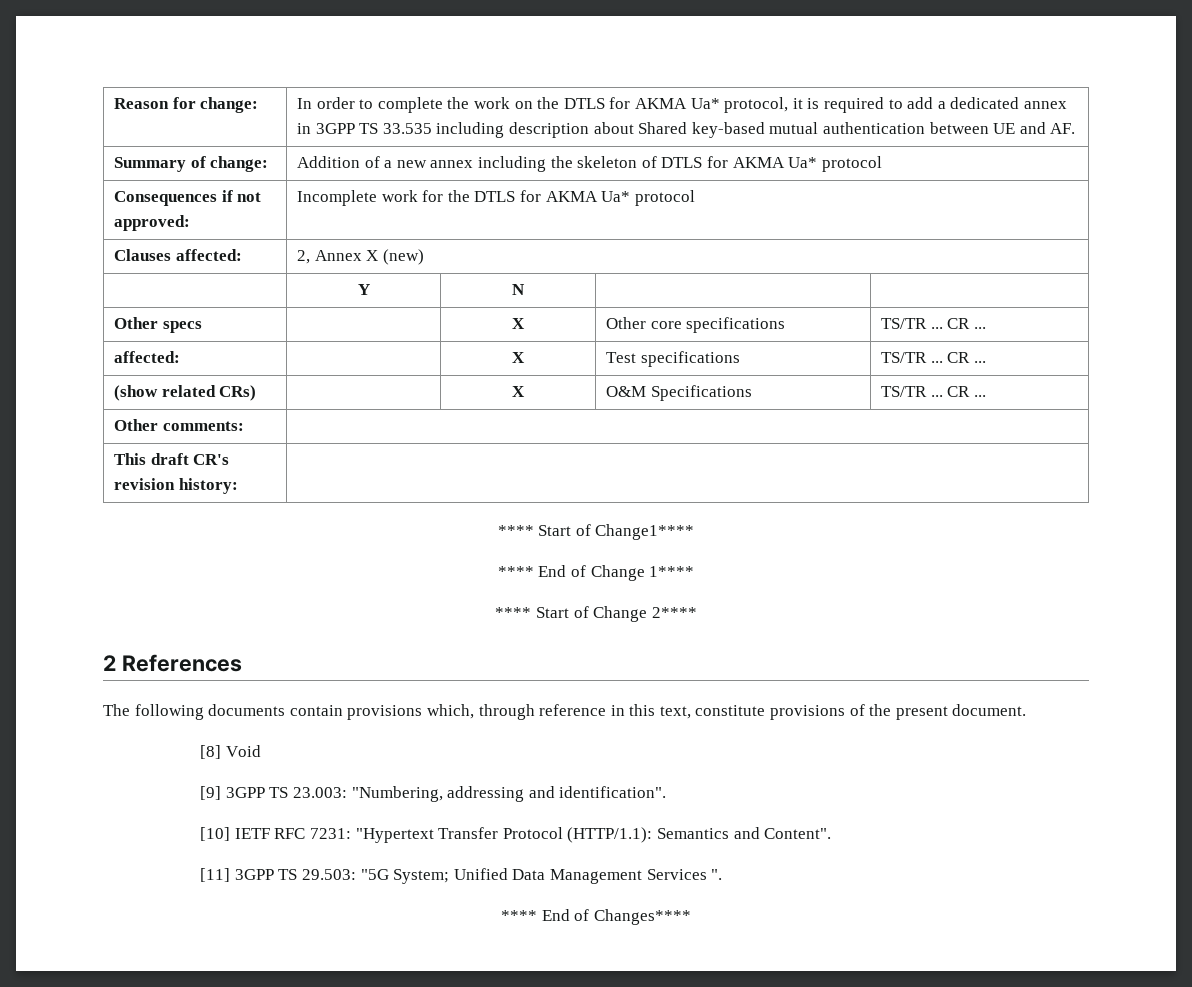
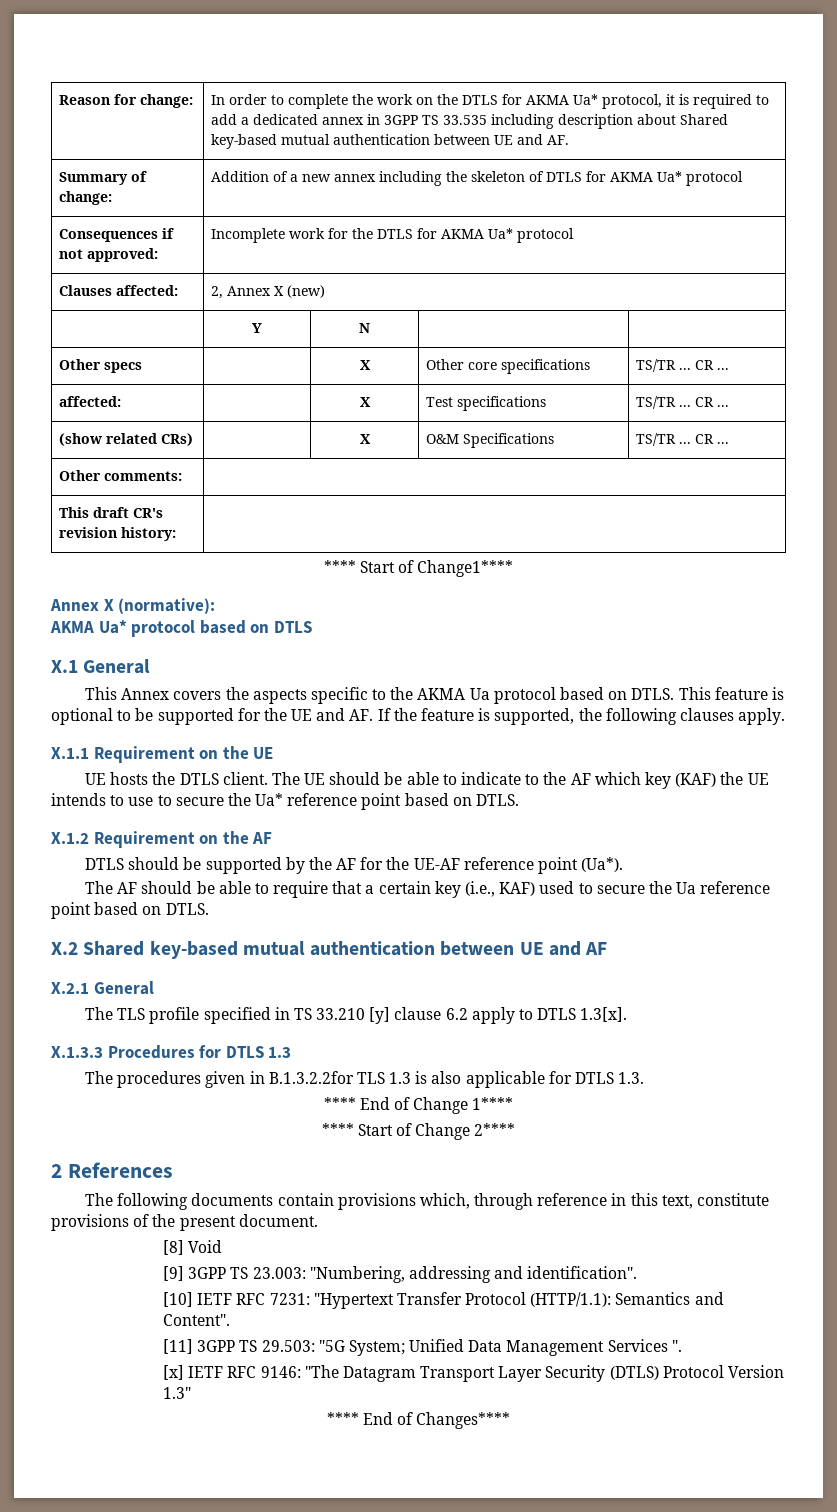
+ Annex X (normative):
+ AKMA Ua* protocol based on DTLS
+ X.1 General
+ This Annex covers the aspects specific to the AKMA Ua protocol based on DTLS. This feature is optional to be supported for the UE and AF. If the feature is supported, the following clauses apply.
+ X.1.1 Requirement on the UE
+ UE hosts the DTLS client. The UE should be able to indicate to the AF which key (KAF) the UE intends to use to secure the Ua* reference point based on DTLS.
+ X.1.2 Requirement on the AF
+ DTLS should be supported by the AF for the UE-AF reference point (Ua*).
+ The AF should be able to require that a certain key (i.e., KAF) used to secure the Ua reference point based on DTLS.
+ X.2 Shared key-based mutual authentication between UE and AF
+ X.2.1 General
+ The TLS profile specified in TS 33.210 [y] clause 6.2 apply to DTLS 1.3[x].
+ X.1.3.3 Procedures for DTLS 1.3
+ The procedures given in B.1.3.2.2for TLS 1.3 is also applicable for DTLS 1.3.
+ [x] IETF RFC 9146: "The Datagram Transport Layer Security (DTLS) Protocol Version 1.3"

